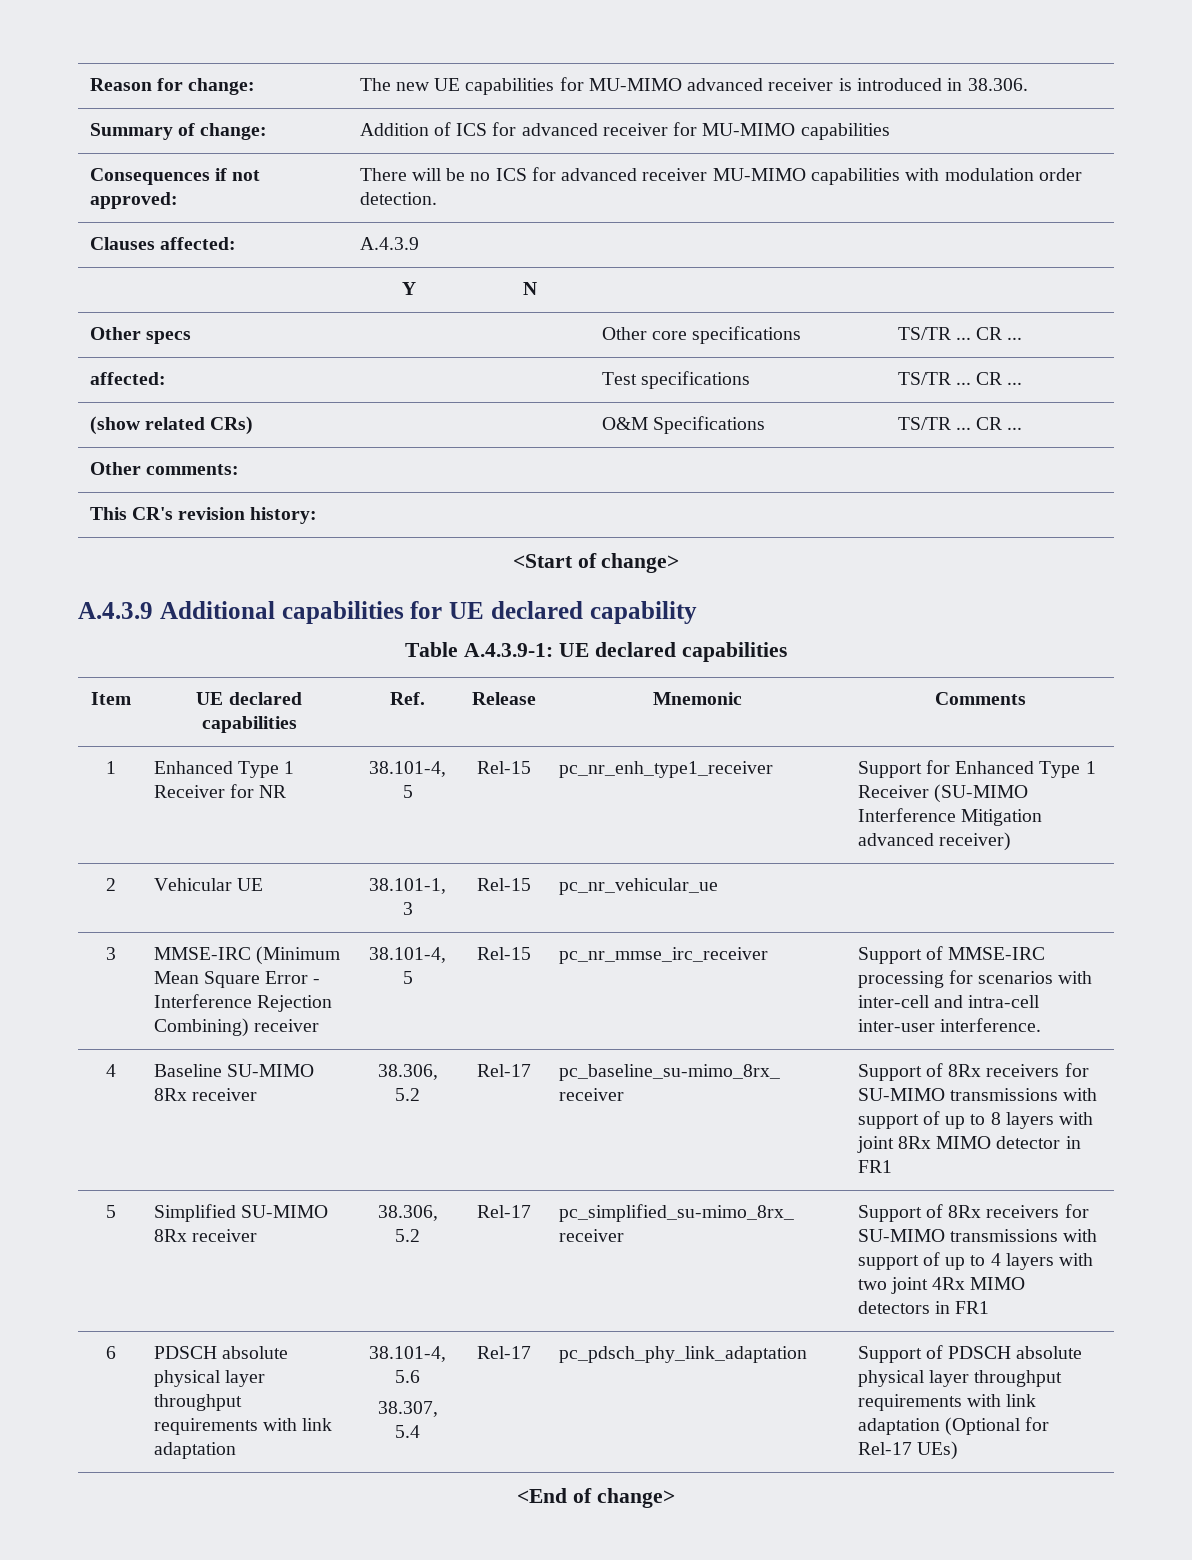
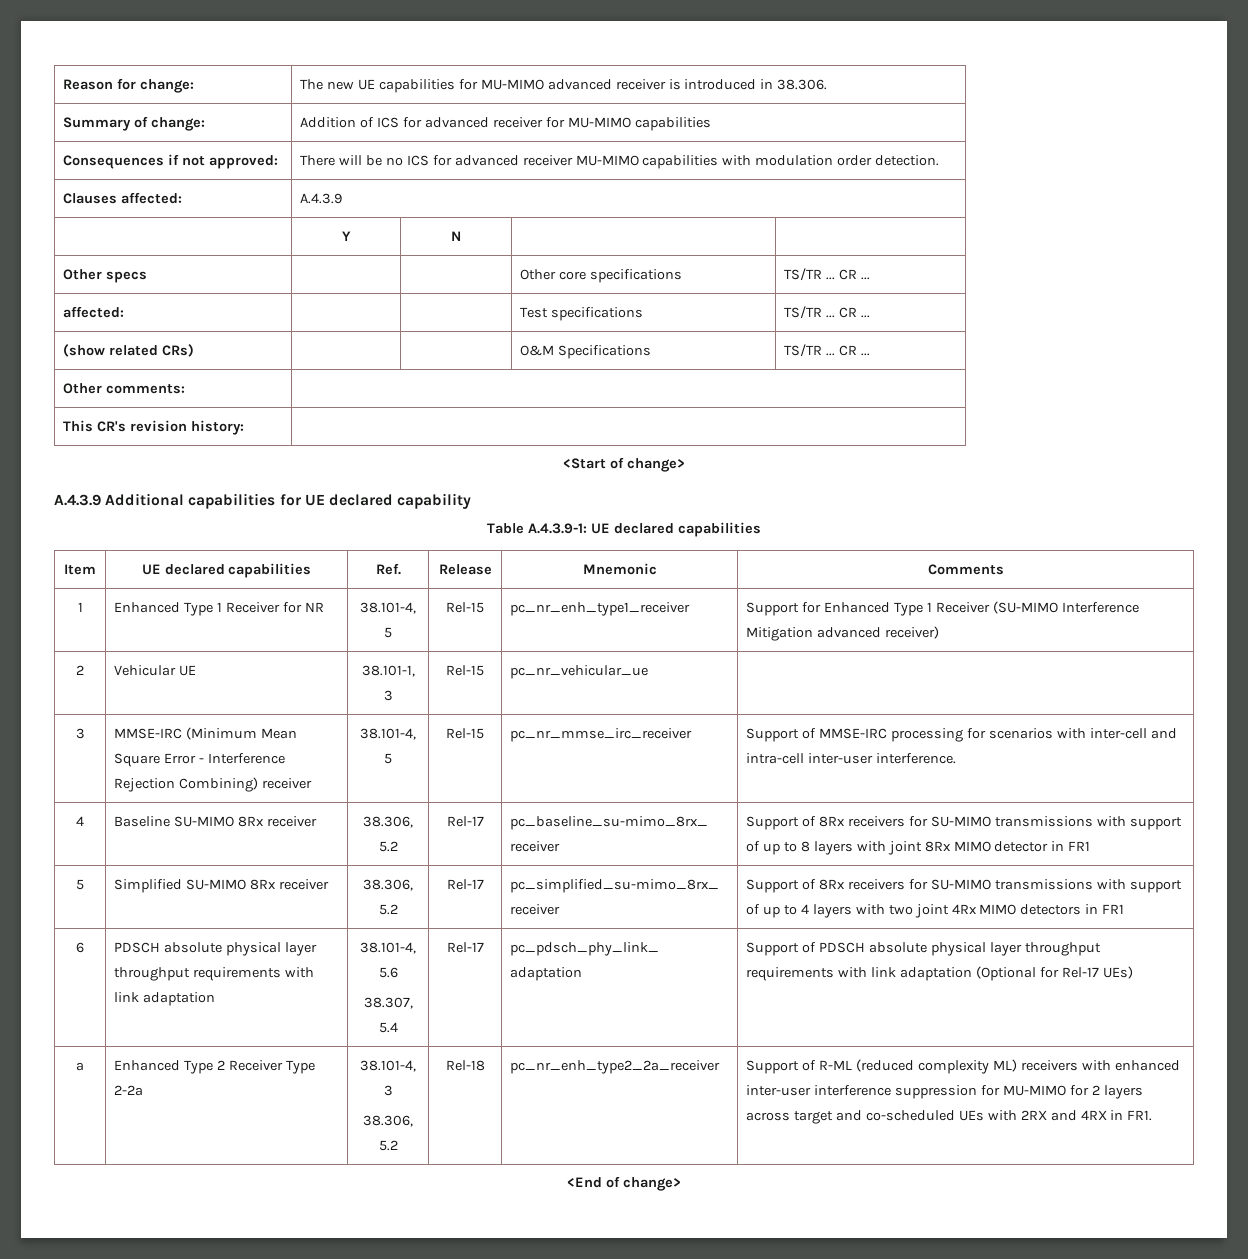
+ a | Enhanced Type 2 Receiver Type 2-2a | 38.101-4, 3
+ 38.306, 5.2 | Rel-18 | pc_nr_enh_type2_2a_receiver | Support of R-ML (reduced complexity ML) receivers with enhanced inter-user interference suppression for MU-MIMO for 2 layers across target and co-scheduled UEs with 2RX and 4RX in FR1.

